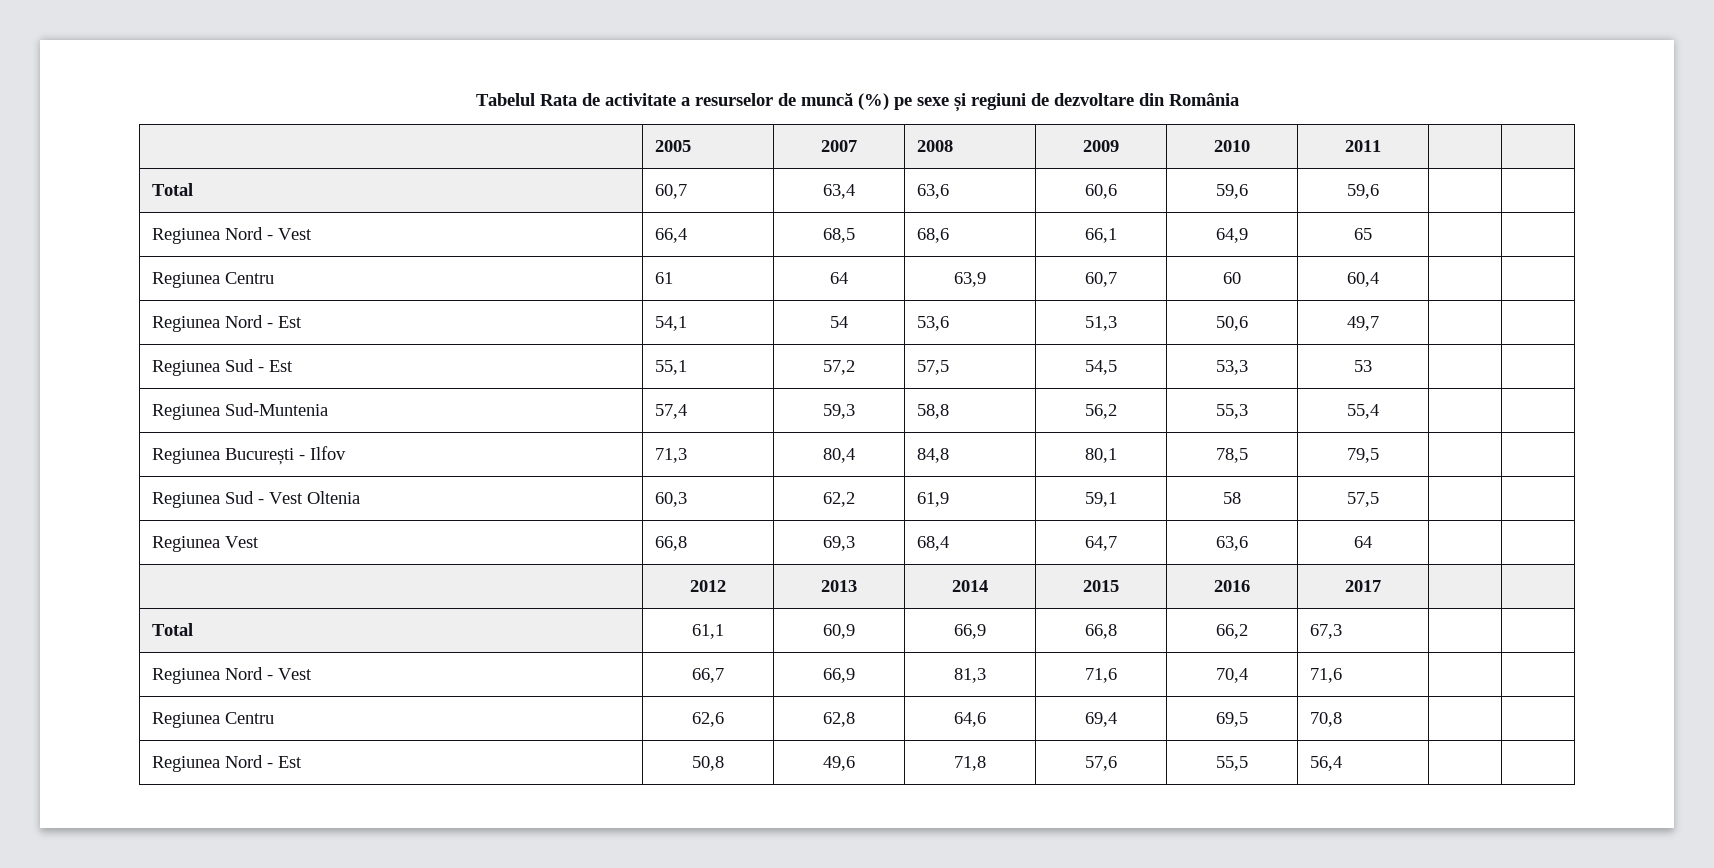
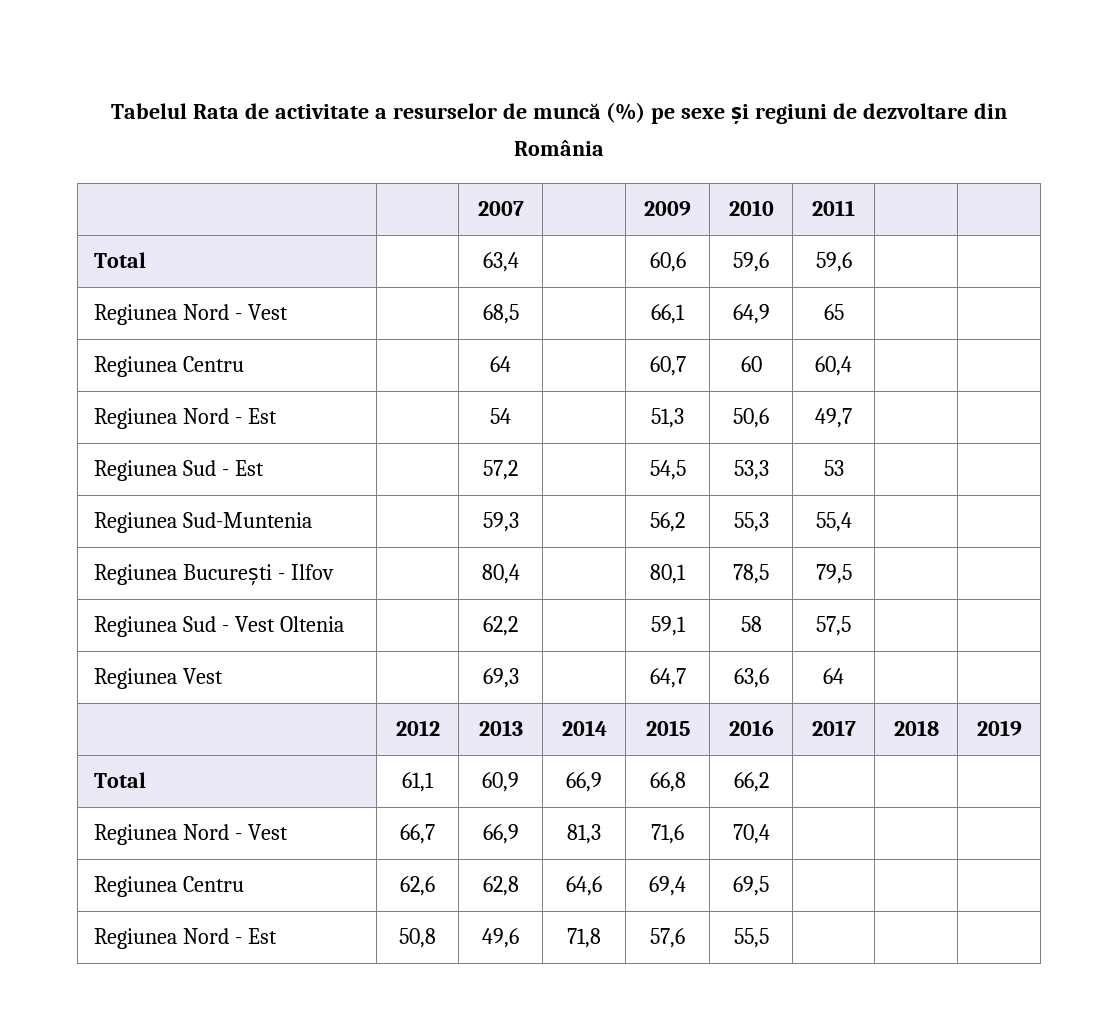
- | 2005 | 2007 | 2008 | 2009 | 2010 | 2011 | |
+ | | 2007 | | 2009 | 2010 | 2011 | |
- Total | 60,7 | 63,4 | 63,6 | 60,6 | 59,6 | 59,6 | |
+ Total | | 63,4 | | 60,6 | 59,6 | 59,6 | |
- Regiunea Nord - Vest | 66,4 | 68,5 | 68,6 | 66,1 | 64,9 | 65 | |
+ Regiunea Nord - Vest | | 68,5 | | 66,1 | 64,9 | 65 | |
- Regiunea Centru | 61 | 64 | 63,9 | 60,7 | 60 | 60,4 | |
+ Regiunea Centru | | 64 | | 60,7 | 60 | 60,4 | |
- Regiunea Nord - Est | 54,1 | 54 | 53,6 | 51,3 | 50,6 | 49,7 | |
+ Regiunea Nord - Est | | 54 | | 51,3 | 50,6 | 49,7 | |
- Regiunea Sud - Est | 55,1 | 57,2 | 57,5 | 54,5 | 53,3 | 53 | |
+ Regiunea Sud - Est | | 57,2 | | 54,5 | 53,3 | 53 | |
- Regiunea Sud-Muntenia | 57,4 | 59,3 | 58,8 | 56,2 | 55,3 | 55,4 | |
+ Regiunea Sud-Muntenia | | 59,3 | | 56,2 | 55,3 | 55,4 | |
- Regiunea București - Ilfov | 71,3 | 80,4 | 84,8 | 80,1 | 78,5 | 79,5 | |
+ Regiunea București - Ilfov | | 80,4 | | 80,1 | 78,5 | 79,5 | |
- Regiunea Sud - Vest Oltenia | 60,3 | 62,2 | 61,9 | 59,1 | 58 | 57,5 | |
+ Regiunea Sud - Vest Oltenia | | 62,2 | | 59,1 | 58 | 57,5 | |
- Regiunea Vest | 66,8 | 69,3 | 68,4 | 64,7 | 63,6 | 64 | |
+ Regiunea Vest | | 69,3 | | 64,7 | 63,6 | 64 | |
- | 2012 | 2013 | 2014 | 2015 | 2016 | 2017 | |
+ | 2012 | 2013 | 2014 | 2015 | 2016 | 2017 | 2018 | 2019
- Total | 61,1 | 60,9 | 66,9 | 66,8 | 66,2 | 67,3 | |
+ Total | 61,1 | 60,9 | 66,9 | 66,8 | 66,2 | | |
- Regiunea Nord - Vest | 66,7 | 66,9 | 81,3 | 71,6 | 70,4 | 71,6 | |
+ Regiunea Nord - Vest | 66,7 | 66,9 | 81,3 | 71,6 | 70,4 | | |
- Regiunea Centru | 62,6 | 62,8 | 64,6 | 69,4 | 69,5 | 70,8 | |
+ Regiunea Centru | 62,6 | 62,8 | 64,6 | 69,4 | 69,5 | | |
- Regiunea Nord - Est | 50,8 | 49,6 | 71,8 | 57,6 | 55,5 | 56,4 | |
+ Regiunea Nord - Est | 50,8 | 49,6 | 71,8 | 57,6 | 55,5 | | |

